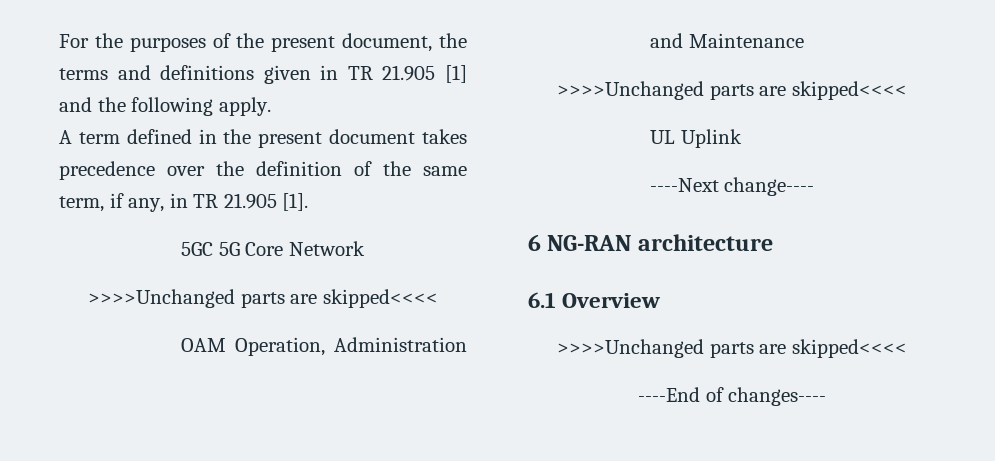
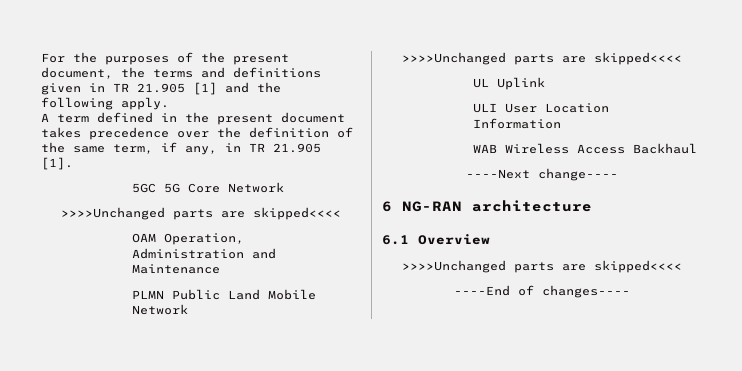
+ PLMN Public Land Mobile Network
+ ULI User Location Information
+ WAB Wireless Access Backhaul

